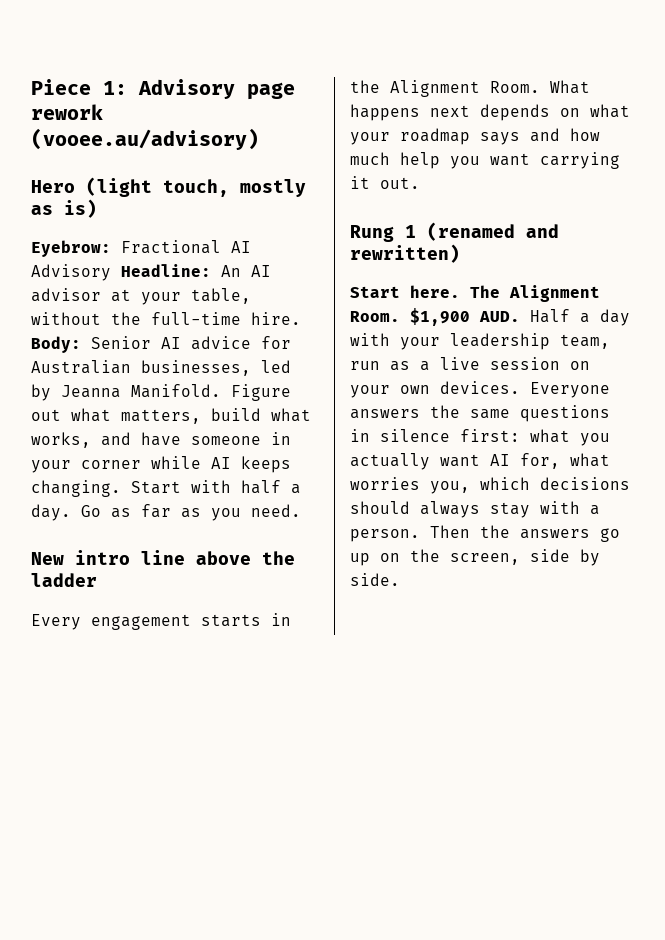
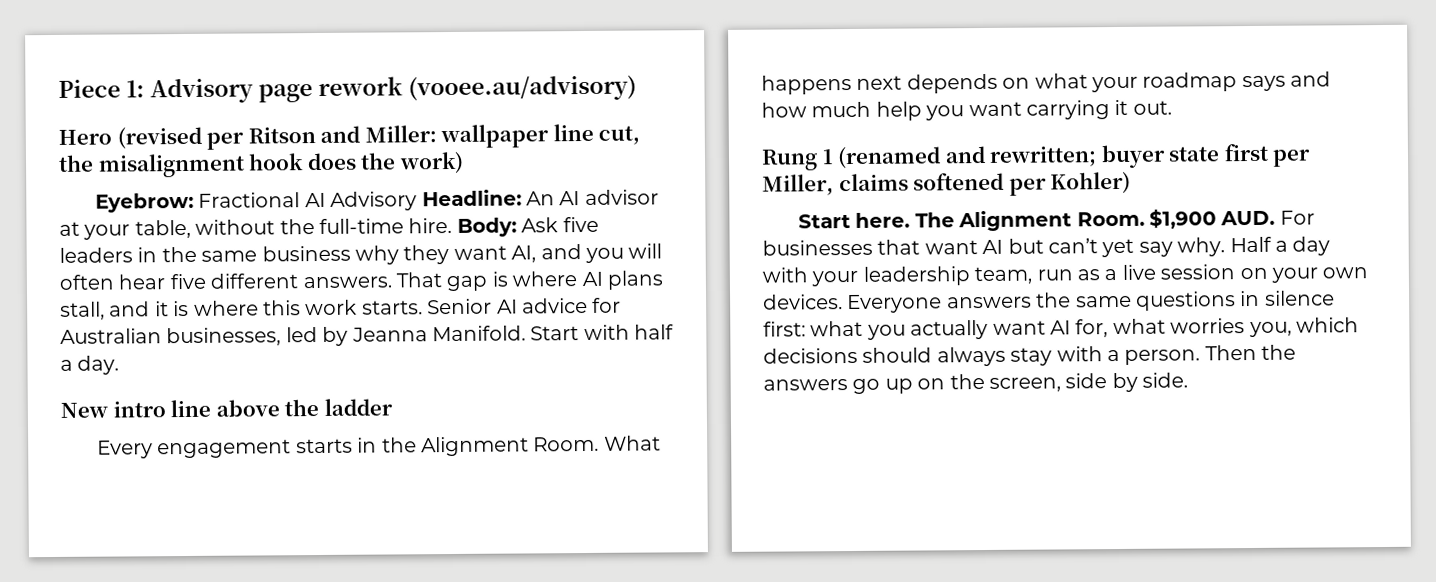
- Hero (light touch, mostly as is)
+ Hero (revised per Ritson and Miller: wallpaper line cut, the misalignment hook does the work)
- Body: Senior AI advice for Australian businesses, led by Jeanna Manifold.
+ Body: Ask five leaders in the same business why they want AI, and you will often hear five different answers. That gap is where AI plans stall, and it is where this work starts. Senior AI advice for Australian businesses, led by Jeanna Manifold.
- Figure out what matters, build what works, and have someone in your corner while AI keeps changing.
- Go as far as you need.
- Rung 1 (renamed and rewritten)
+ Rung 1 (renamed and rewritten; buyer state first per Miller, claims softened per Kohler)
- $1,900 AUD. Half a day with your leadership team, run as a live session on your own devices.
+ $1,900 AUD. For businesses that want AI but can’t yet say why. Half a day with your leadership team, run as a live session on your own devices.

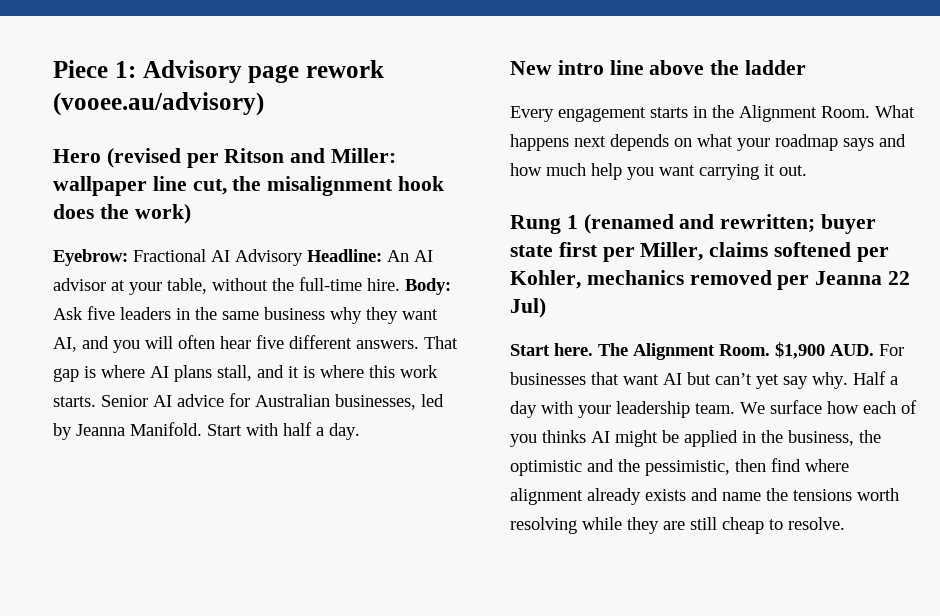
- Rung 1 (renamed and rewritten; buyer state first per Miller, claims softened per Kohler)
+ Rung 1 (renamed and rewritten; buyer state first per Miller, claims softened per Kohler, mechanics removed per Jeanna 22 Jul)
- Half a day with your leadership team, run as a live session on your own devices. Everyone answers the same questions in silence first: what you actually want AI for, what worries you, which decisions should always stay with a person. Then the answers go up on the screen, side by side.
+ Half a day with your leadership team. We surface how each of you thinks AI might be applied in the business, the optimistic and the pessimistic, then find where alignment already exists and name the tensions worth resolving while they are still cheap to resolve.

